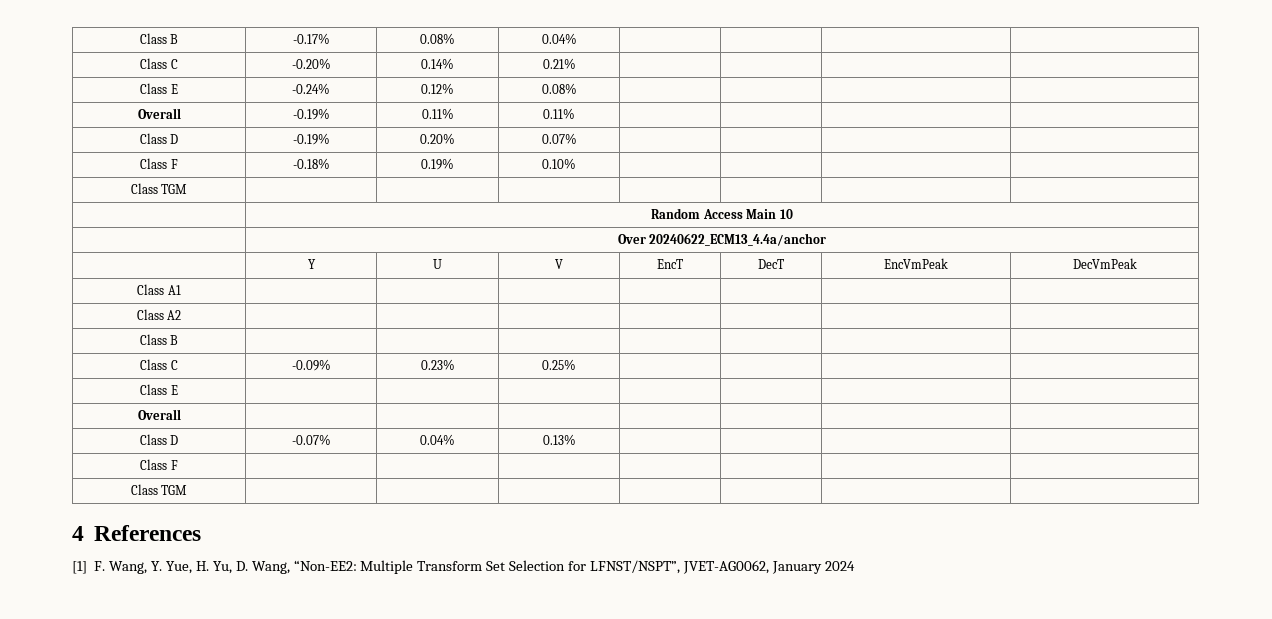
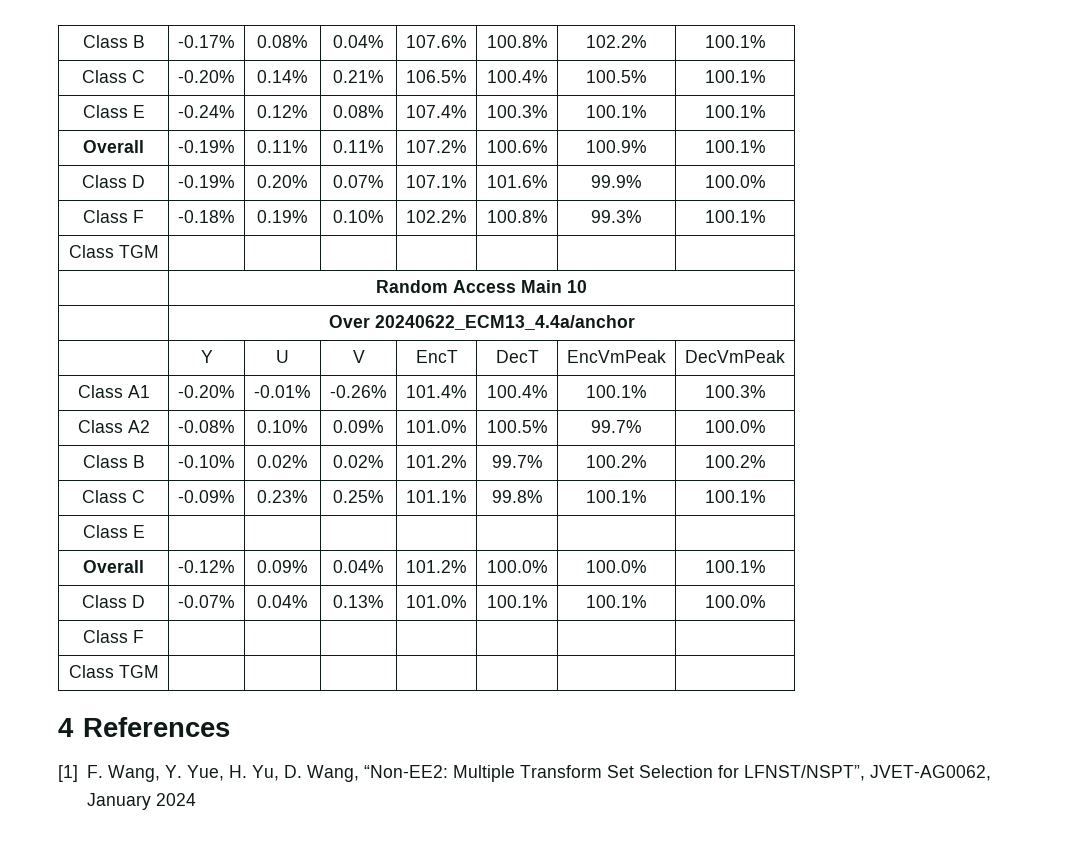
- Class B | -0.17% | 0.08% | 0.04% | | | |
+ Class B | -0.17% | 0.08% | 0.04% | 107.6% | 100.8% | 102.2% | 100.1%
- Class C | -0.20% | 0.14% | 0.21% | | | |
+ Class C | -0.20% | 0.14% | 0.21% | 106.5% | 100.4% | 100.5% | 100.1%
- Class E | -0.24% | 0.12% | 0.08% | | | |
+ Class E | -0.24% | 0.12% | 0.08% | 107.4% | 100.3% | 100.1% | 100.1%
- Overall | -0.19% | 0.11% | 0.11% | | | |
+ Overall | -0.19% | 0.11% | 0.11% | 107.2% | 100.6% | 100.9% | 100.1%
- Class D | -0.19% | 0.20% | 0.07% | | | |
+ Class D | -0.19% | 0.20% | 0.07% | 107.1% | 101.6% | 99.9% | 100.0%
- Class F | -0.18% | 0.19% | 0.10% | | | |
+ Class F | -0.18% | 0.19% | 0.10% | 102.2% | 100.8% | 99.3% | 100.1%
- Class A1 | | | | | | |
- Class A2 | | | | | | |
- Class B | | | | | | |
+ Class A1 | -0.20% | -0.01% | -0.26% | 101.4% | 100.4% | 100.1% | 100.3%
+ Class A2 | -0.08% | 0.10% | 0.09% | 101.0% | 100.5% | 99.7% | 100.0%
+ Class B | -0.10% | 0.02% | 0.02% | 101.2% | 99.7% | 100.2% | 100.2%
- Class C | -0.09% | 0.23% | 0.25% | | | |
+ Class C | -0.09% | 0.23% | 0.25% | 101.1% | 99.8% | 100.1% | 100.1%
- Overall | | | | | | |
+ Overall | -0.12% | 0.09% | 0.04% | 101.2% | 100.0% | 100.0% | 100.1%
- Class D | -0.07% | 0.04% | 0.13% | | | |
+ Class D | -0.07% | 0.04% | 0.13% | 101.0% | 100.1% | 100.1% | 100.0%

